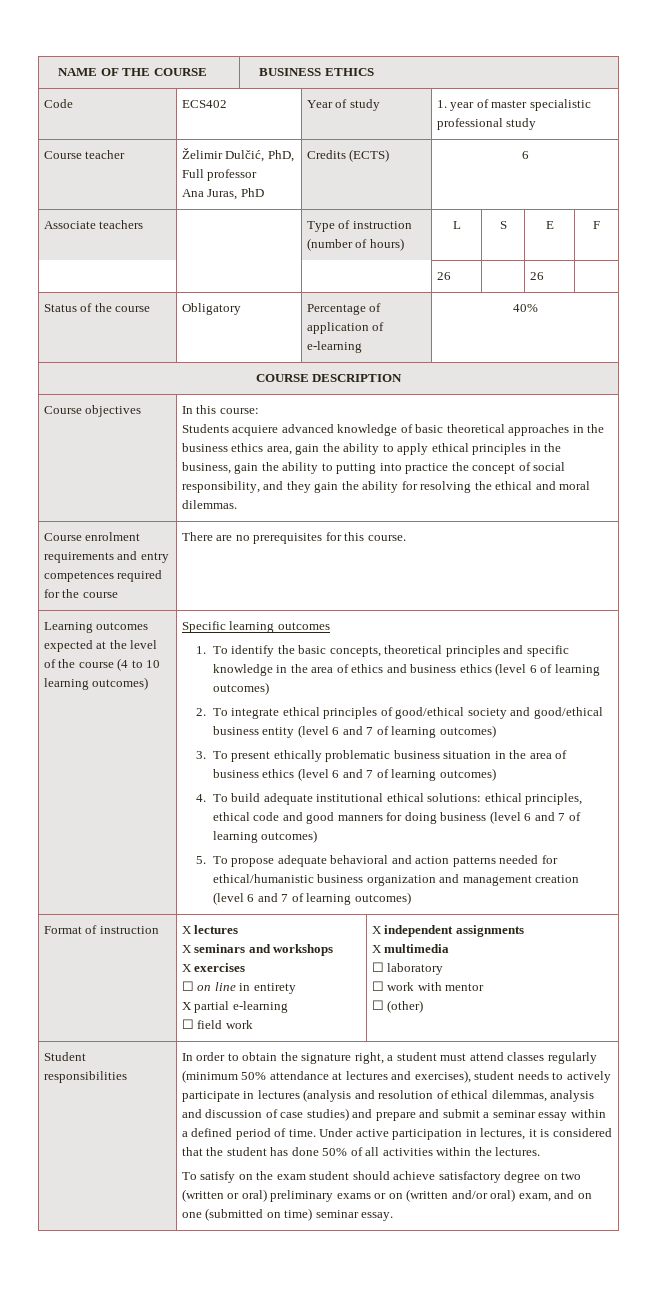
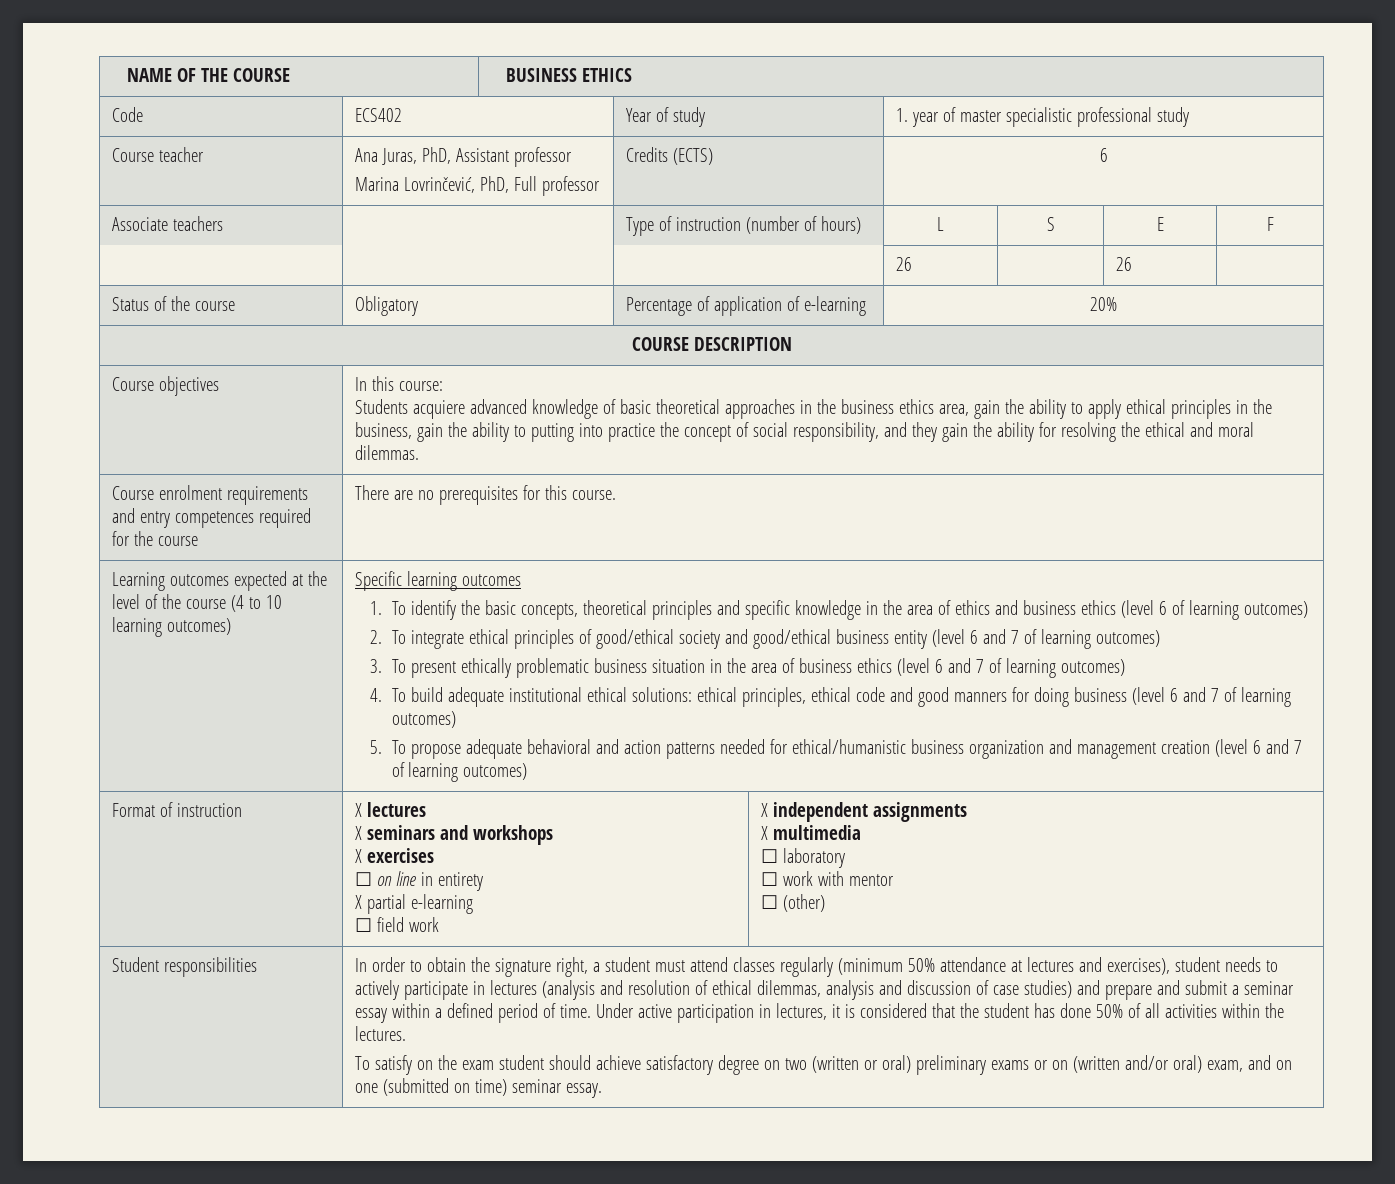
- Course teacher | Želimir Dulčić, PhD, Full professor
- Ana Juras, PhD | Credits (ECTS) | 6
+ Course teacher | Ana Juras, PhD, Assistant professor
+ Marina Lovrinčević, PhD, Full professor | Credits (ECTS) | 6
- Status of the course | Obligatory | Percentage of application of e-learning | 40%
+ Status of the course | Obligatory | Percentage of application of e-learning | 20%

